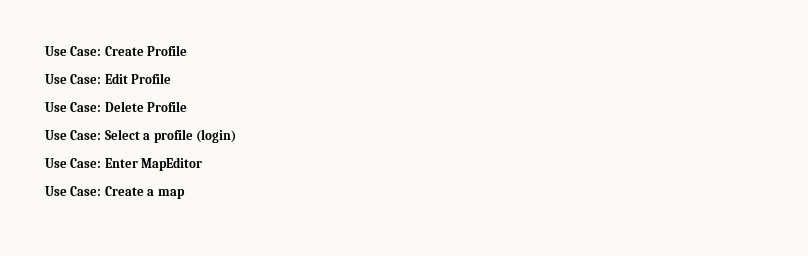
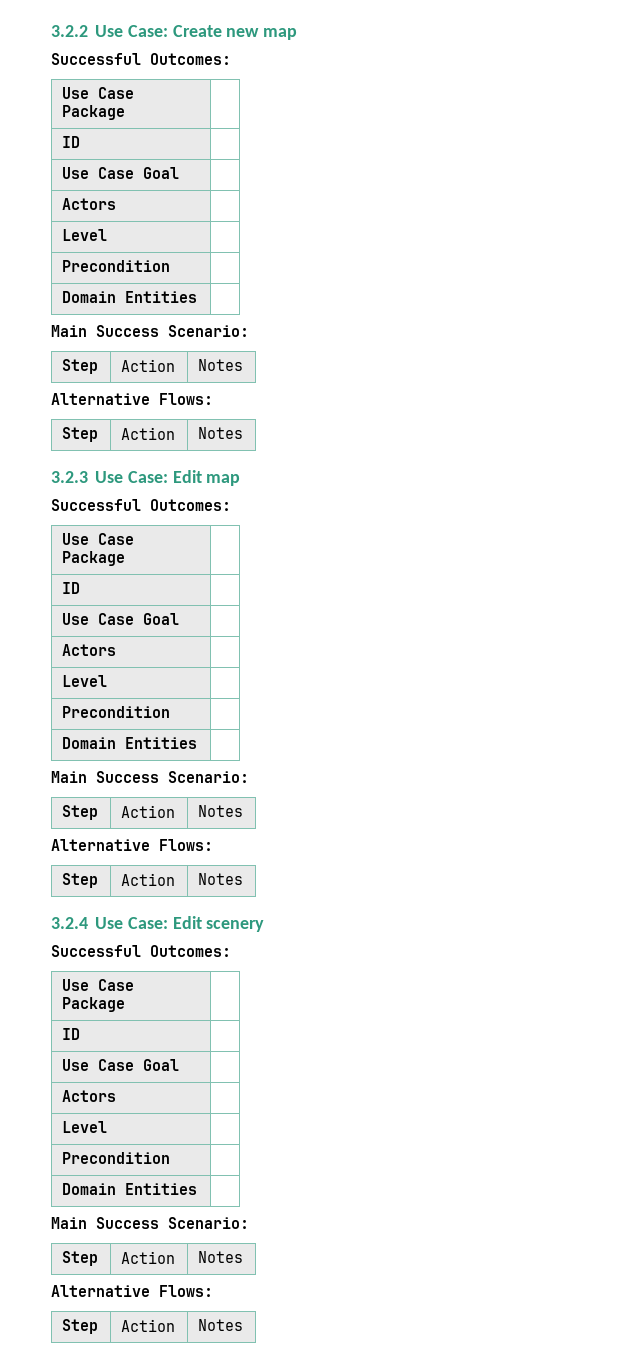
- Use Case: Create Profile
- Use Case: Edit Profile
- Use Case: Delete Profile
- Use Case: Select a profile (login)
- Use Case: Enter MapEditor
- Use Case: Create a map
+ 3.2.2 Use Case: Create new map
+ Successful Outcomes:
+ Use Case Package |
+ ID |
+ Use Case Goal |
+ Actors |
+ Level |
+ Precondition |
+ Domain Entities |
+ Main Success Scenario:
+ Step | Action | Notes
+ Alternative Flows:
+ Step | Action | Notes
+ 3.2.3 Use Case: Edit map
+ Successful Outcomes:
+ Use Case Package |
+ ID |
+ Use Case Goal |
+ Actors |
+ Level |
+ Precondition |
+ Domain Entities |
+ Main Success Scenario:
+ Step | Action | Notes
+ Alternative Flows:
+ Step | Action | Notes
+ 3.2.4 Use Case: Edit scenery
+ Successful Outcomes:
+ Use Case Package |
+ ID |
+ Use Case Goal |
+ Actors |
+ Level |
+ Precondition |
+ Domain Entities |
+ Main Success Scenario:
+ Step | Action | Notes
+ Alternative Flows:
+ Step | Action | Notes

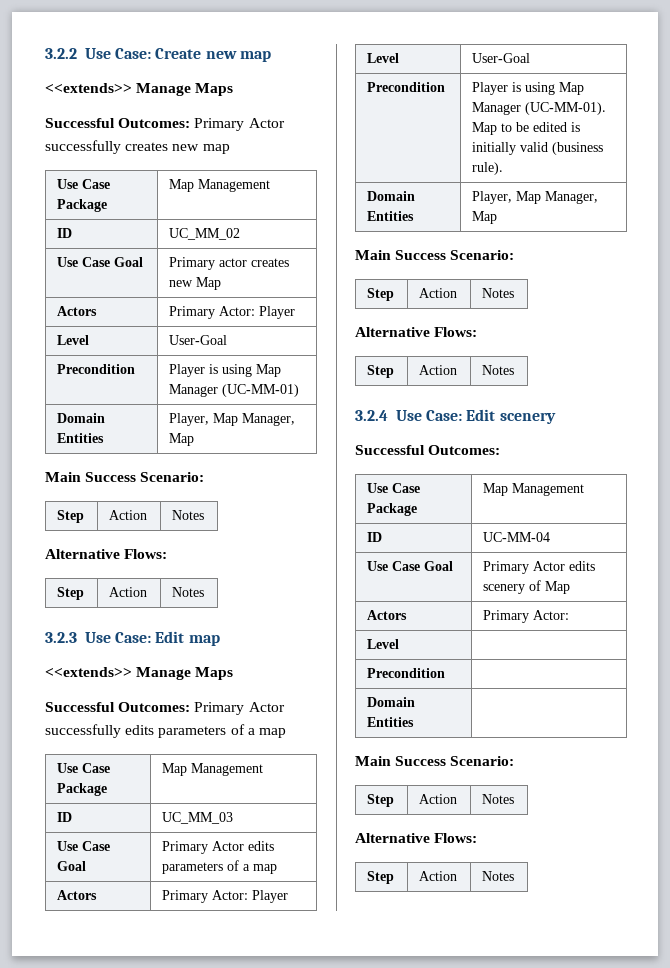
  3.2.2 Use Case: Create new map
- Successful Outcomes:
- Use Case Package |
- ID |
- Use Case Goal |
- Actors |
- Level |
- Precondition |
- Domain Entities |
+ <<extends>> Manage Maps
+ Successful Outcomes: Primary Actor successfully creates new map
+ Use Case Package | Map Management
+ ID | UC_MM_02
+ Use Case Goal | Primary actor creates new Map
+ Actors | Primary Actor: Player
+ Level | User-Goal
+ Precondition | Player is using Map Manager (UC-MM-01)
+ Domain Entities | Player, Map Manager, Map
  3.2.3 Use Case: Edit map
- Successful Outcomes:
- Use Case Package |
- ID |
- Use Case Goal |
- Actors |
- Level |
- Precondition |
- Domain Entities |
+ <<extends>> Manage Maps
+ Successful Outcomes: Primary Actor successfully edits parameters of a map
+ Use Case Package | Map Management
+ ID | UC_MM_03
+ Use Case Goal | Primary Actor edits parameters of a map
+ Actors | Primary Actor: Player
+ Level | User-Goal
+ Precondition | Player is using Map Manager (UC-MM-01). Map to be edited is initially valid (business rule).
+ Domain Entities | Player, Map Manager, Map
  3.2.4 Use Case: Edit scenery
  Successful Outcomes:
- Use Case Package |
- ID |
- Use Case Goal |
- Actors |
+ Use Case Package | Map Management
+ ID | UC-MM-04
+ Use Case Goal | Primary Actor edits scenery of Map
+ Actors | Primary Actor:

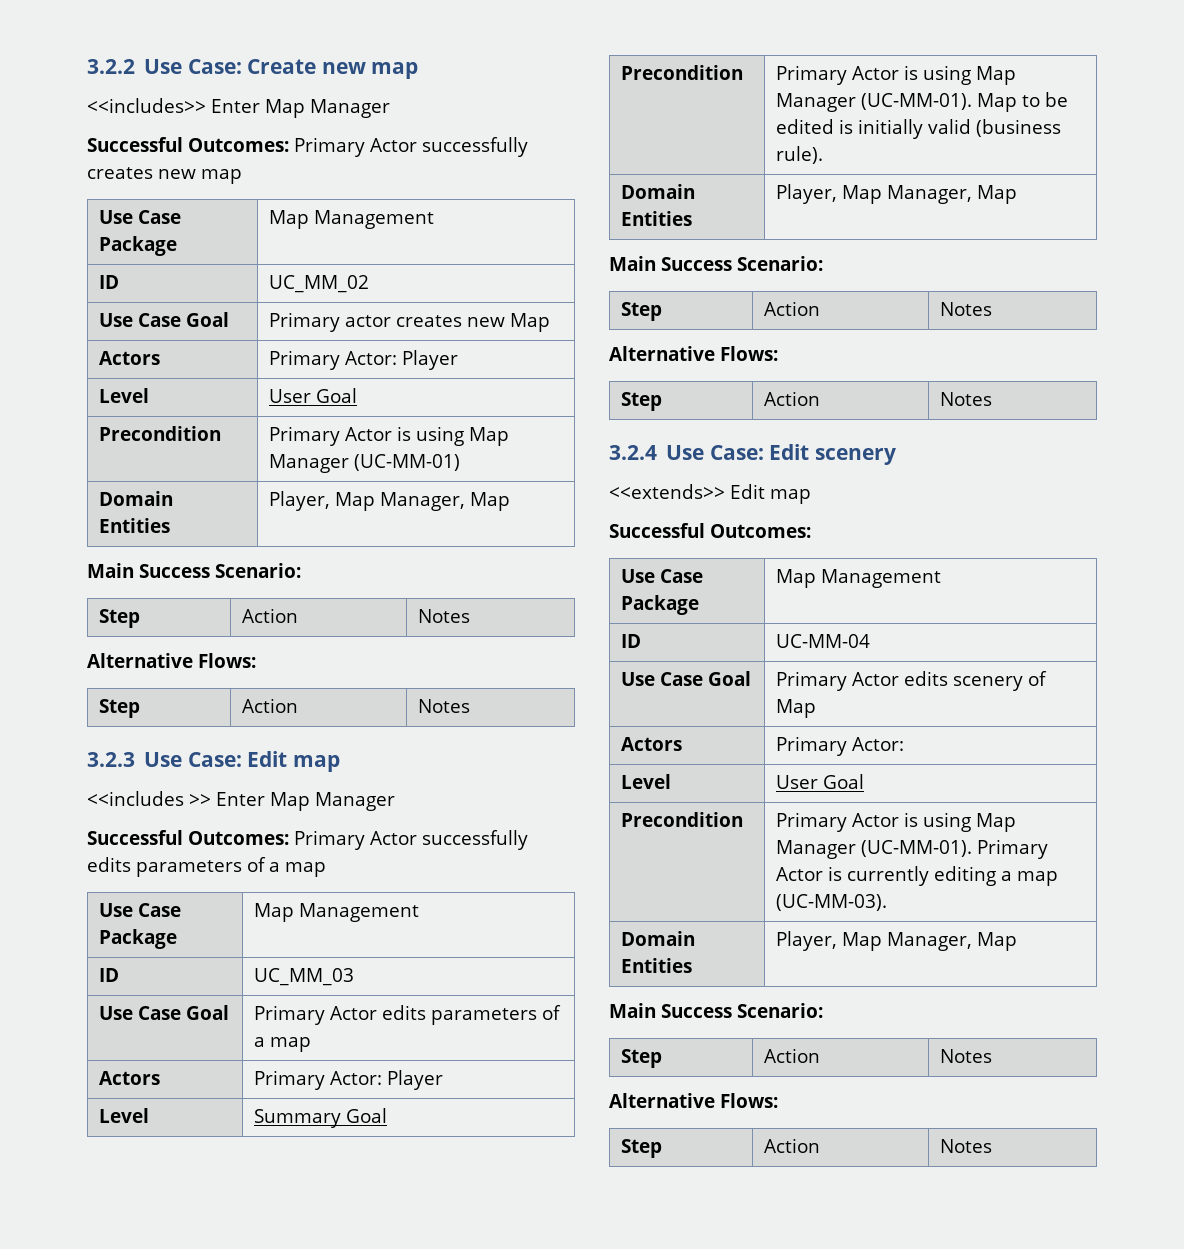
  3.2.2 Use Case: Create new map
- <<extends>> Manage Maps
+ <<includes>> Enter Map Manager
  Use Case Goal | Primary actor creates new Map
  Actors | Primary Actor: Player
- Level | User-Goal
- Precondition | Player is using Map Manager (UC-MM-01)
+ Level | User Goal
+ Precondition | Primary Actor is using Map Manager (UC-MM-01)
  3.2.3 Use Case: Edit map
- <<extends>> Manage Maps
+ <<includes >> Enter Map Manager
  Use Case Goal | Primary Actor edits parameters of a map
  Actors | Primary Actor: Player
- Level | User-Goal
- Precondition | Player is using Map Manager (UC-MM-01). Map to be edited is initially valid (business rule).
+ Level | Summary Goal
+ Precondition | Primary Actor is using Map Manager (UC-MM-01). Map to be edited is initially valid (business rule).
+ <<extends>> Edit map
  Use Case Goal | Primary Actor edits scenery of Map
  Actors | Primary Actor:
- Level |
- Precondition |
- Domain Entities |
+ Level | User Goal
+ Precondition | Primary Actor is using Map Manager (UC-MM-01). Primary Actor is currently editing a map (UC-MM-03).
+ Domain Entities | Player, Map Manager, Map

